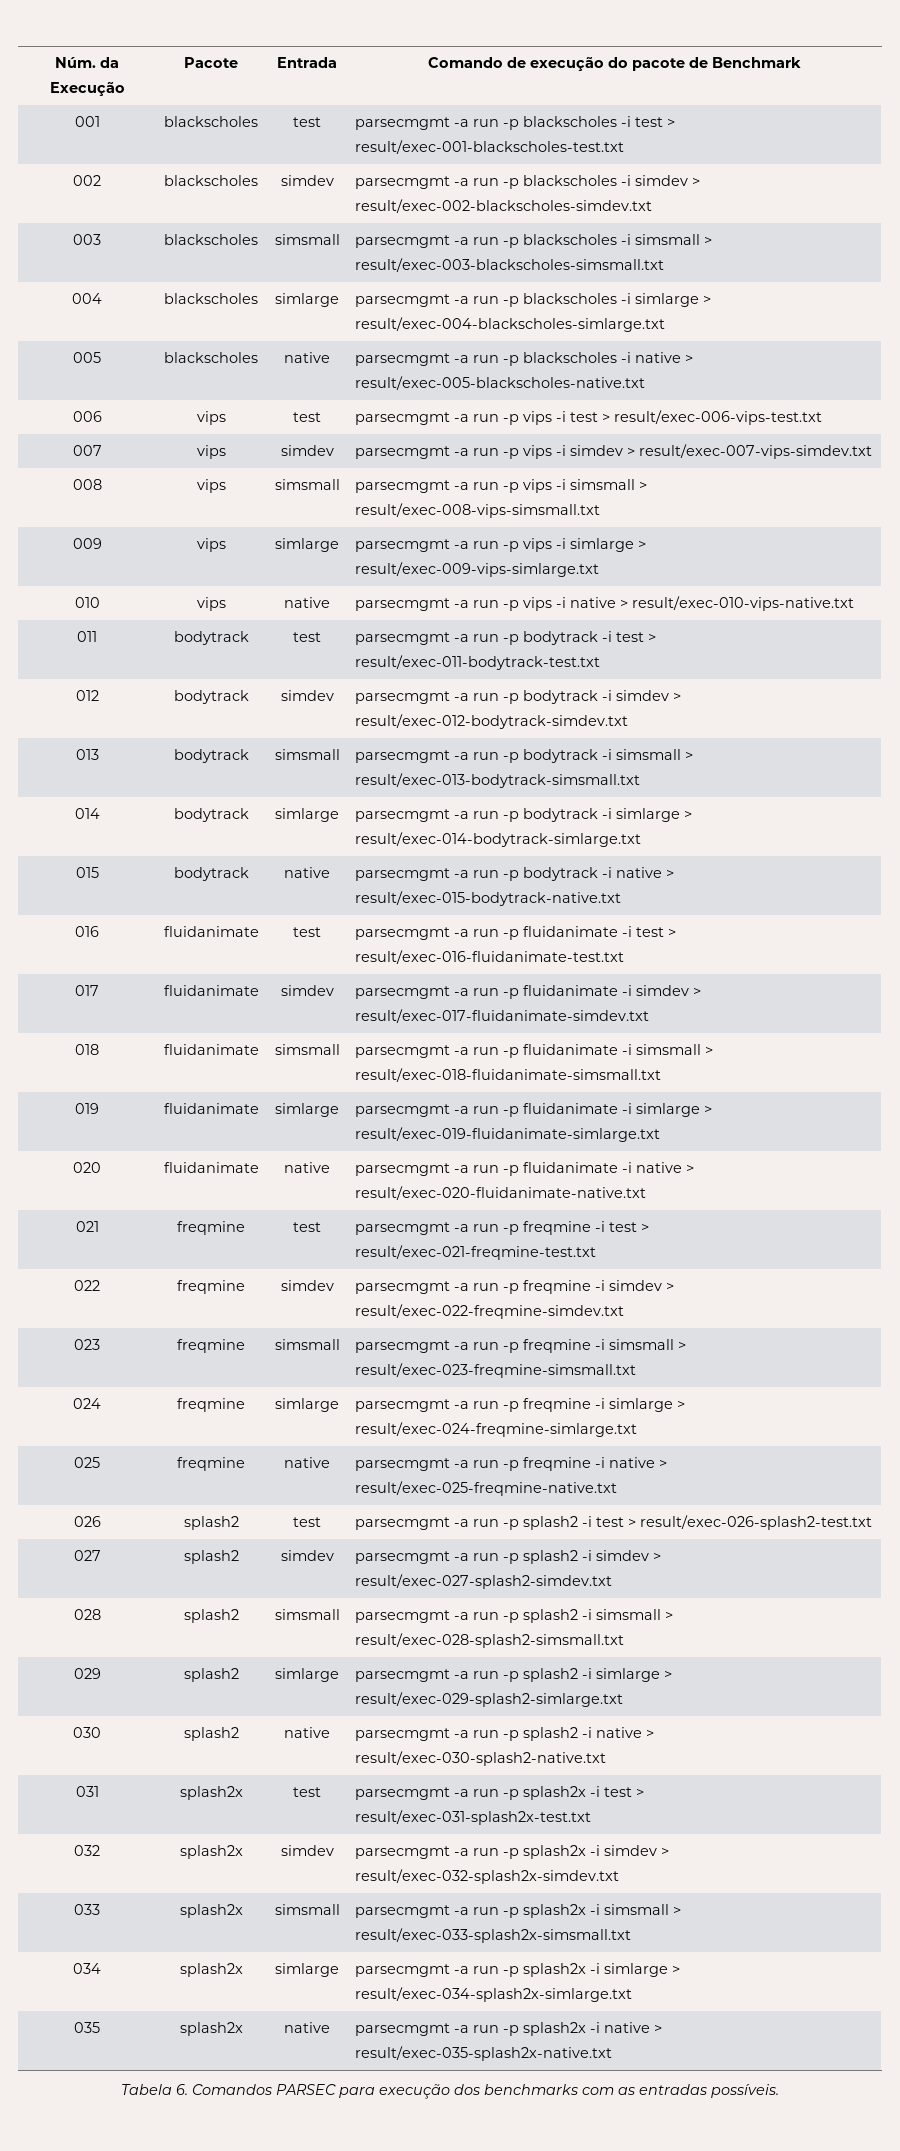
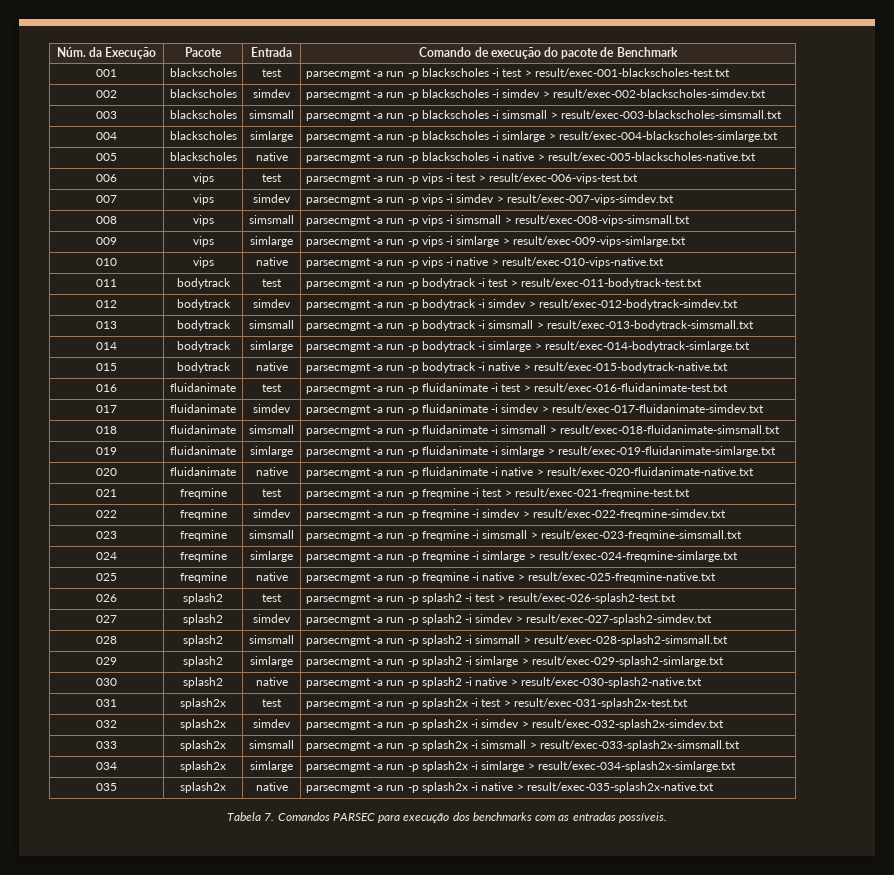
- Tabela 6. Comandos PARSEC para execução dos benchmarks com as entradas possíveis.
+ Tabela 7. Comandos PARSEC para execução dos benchmarks com as entradas possíveis.

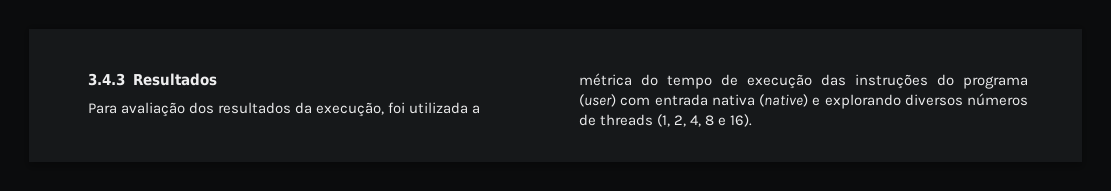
- Núm. da Execução | Pacote | Entrada | Comando de execução do pacote de Benchmark
- 001 | blackscholes | test | parsecmgmt -a run -p blackscholes -i test > result/exec-001-blackscholes-test.txt
- 002 | blackscholes | simdev | parsecmgmt -a run -p blackscholes -i simdev > result/exec-002-blackscholes-simdev.txt
- 003 | blackscholes | simsmall | parsecmgmt -a run -p blackscholes -i simsmall > result/exec-003-blackscholes-simsmall.txt
- 004 | blackscholes | simlarge | parsecmgmt -a run -p blackscholes -i simlarge > result/exec-004-blackscholes-simlarge.txt
- 005 | blackscholes | native | parsecmgmt -a run -p blackscholes -i native > result/exec-005-blackscholes-native.txt
- 006 | vips | test | parsecmgmt -a run -p vips -i test > result/exec-006-vips-test.txt
- 007 | vips | simdev | parsecmgmt -a run -p vips -i simdev > result/exec-007-vips-simdev.txt
- 008 | vips | simsmall | parsecmgmt -a run -p vips -i simsmall > result/exec-008-vips-simsmall.txt
- 009 | vips | simlarge | parsecmgmt -a run -p vips -i simlarge > result/exec-009-vips-simlarge.txt
- 010 | vips | native | parsecmgmt -a run -p vips -i native > result/exec-010-vips-native.txt
- 011 | bodytrack | test | parsecmgmt -a run -p bodytrack -i test > result/exec-011-bodytrack-test.txt
- 012 | bodytrack | simdev | parsecmgmt -a run -p bodytrack -i simdev > result/exec-012-bodytrack-simdev.txt
- 013 | bodytrack | simsmall | parsecmgmt -a run -p bodytrack -i simsmall > result/exec-013-bodytrack-simsmall.txt
- 014 | bodytrack | simlarge | parsecmgmt -a run -p bodytrack -i simlarge > result/exec-014-bodytrack-simlarge.txt
- 015 | bodytrack | native | parsecmgmt -a run -p bodytrack -i native > result/exec-015-bodytrack-native.txt
- 016 | fluidanimate | test | parsecmgmt -a run -p fluidanimate -i test > result/exec-016-fluidanimate-test.txt
- 017 | fluidanimate | simdev | parsecmgmt -a run -p fluidanimate -i simdev > result/exec-017-fluidanimate-simdev.txt
- 018 | fluidanimate | simsmall | parsecmgmt -a run -p fluidanimate -i simsmall > result/exec-018-fluidanimate-simsmall.txt
- 019 | fluidanimate | simlarge | parsecmgmt -a run -p fluidanimate -i simlarge > result/exec-019-fluidanimate-simlarge.txt
- 020 | fluidanimate | native | parsecmgmt -a run -p fluidanimate -i native > result/exec-020-fluidanimate-native.txt
- 021 | freqmine | test | parsecmgmt -a run -p freqmine -i test > result/exec-021-freqmine-test.txt
- 022 | freqmine | simdev | parsecmgmt -a run -p freqmine -i simdev > result/exec-022-freqmine-simdev.txt
- 023 | freqmine | simsmall | parsecmgmt -a run -p freqmine -i simsmall > result/exec-023-freqmine-simsmall.txt
- 024 | freqmine | simlarge | parsecmgmt -a run -p freqmine -i simlarge > result/exec-024-freqmine-simlarge.txt
- 025 | freqmine | native | parsecmgmt -a run -p freqmine -i native > result/exec-025-freqmine-native.txt
- 026 | splash2 | test | parsecmgmt -a run -p splash2 -i test > result/exec-026-splash2-test.txt
- 027 | splash2 | simdev | parsecmgmt -a run -p splash2 -i simdev > result/exec-027-splash2-simdev.txt
- 028 | splash2 | simsmall | parsecmgmt -a run -p splash2 -i simsmall > result/exec-028-splash2-simsmall.txt
- 029 | splash2 | simlarge | parsecmgmt -a run -p splash2 -i simlarge > result/exec-029-splash2-simlarge.txt
- 030 | splash2 | native | parsecmgmt -a run -p splash2 -i native > result/exec-030-splash2-native.txt
- 031 | splash2x | test | parsecmgmt -a run -p splash2x -i test > result/exec-031-splash2x-test.txt
- 032 | splash2x | simdev | parsecmgmt -a run -p splash2x -i simdev > result/exec-032-splash2x-simdev.txt
- 033 | splash2x | simsmall | parsecmgmt -a run -p splash2x -i simsmall > result/exec-033-splash2x-simsmall.txt
- 034 | splash2x | simlarge | parsecmgmt -a run -p splash2x -i simlarge > result/exec-034-splash2x-simlarge.txt
- 035 | splash2x | native | parsecmgmt -a run -p splash2x -i native > result/exec-035-splash2x-native.txt
- Tabela 7. Comandos PARSEC para execução dos benchmarks com as entradas possíveis.
+ 3.4.3 Resultados
+ Para avaliação dos resultados da execução, foi utilizada a métrica do tempo de execução das instruções do programa (user) com entrada nativa (native) e explorando diversos números de threads (1, 2, 4, 8 e 16).

